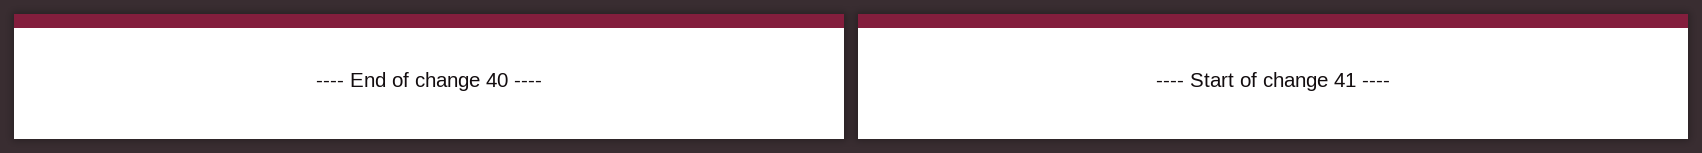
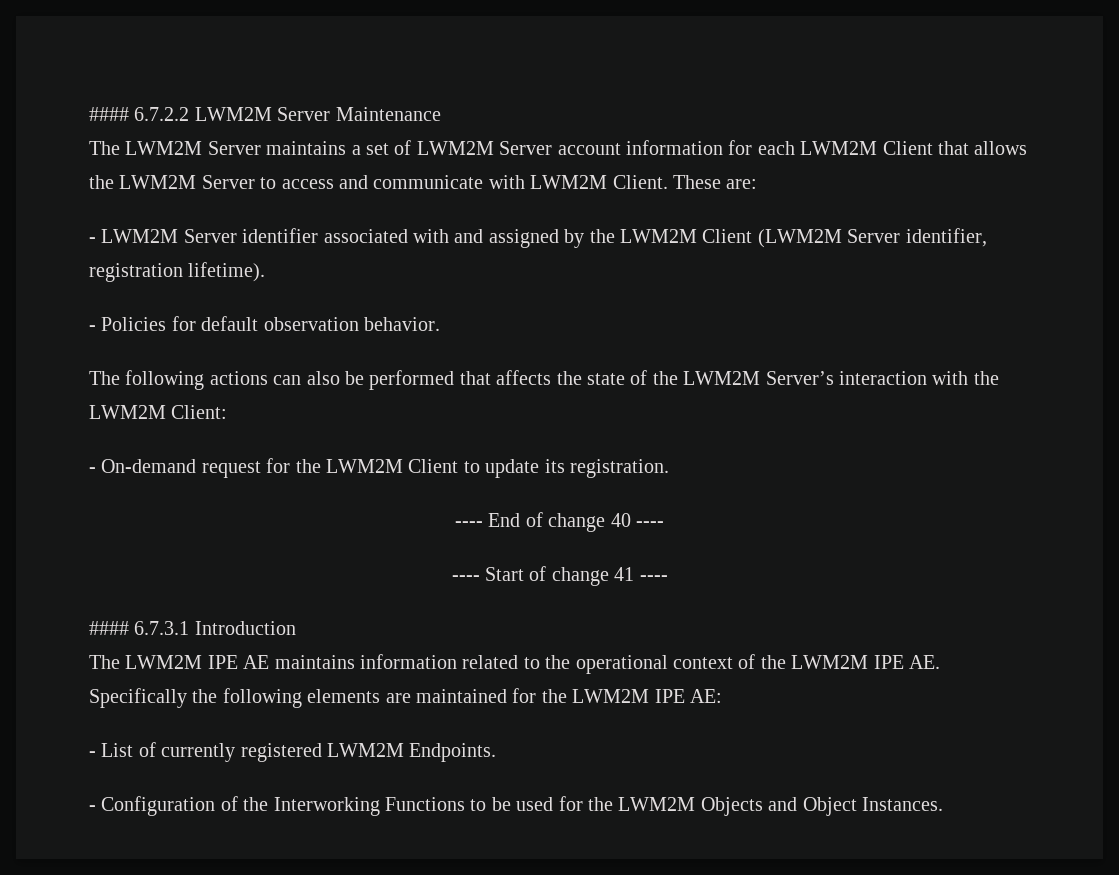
+ #### 6.7.2.2 LWM2M Server Maintenance
+ The LWM2M Server maintains a set of LWM2M Server account information for each LWM2M Client that allows the LWM2M Server to access and communicate with LWM2M Client. These are:
+ - LWM2M Server identifier associated with and assigned by the LWM2M Client (LWM2M Server identifier, registration lifetime).
+ - Policies for default observation behavior.
+ The following actions can also be performed that affects the state of the LWM2M Server’s interaction with the LWM2M Client:
+ - On-demand request for the LWM2M Client to update its registration.
+ #### 6.7.3.1 Introduction
+ The LWM2M IPE AE maintains information related to the operational context of the LWM2M IPE AE. Specifically the following elements are maintained for the LWM2M IPE AE:
+ - List of currently registered LWM2M Endpoints.
+ - Configuration of the Interworking Functions to be used for the LWM2M Objects and Object Instances.

